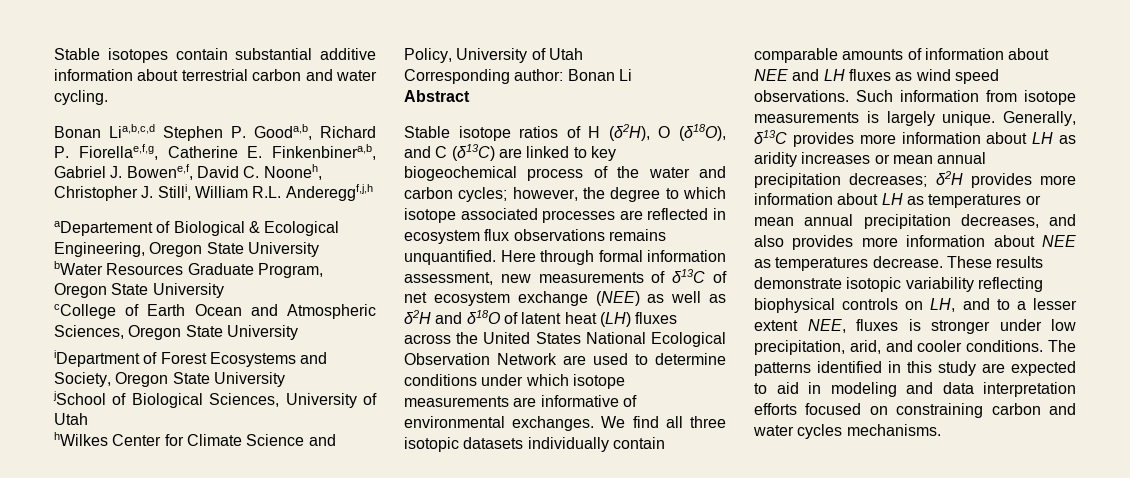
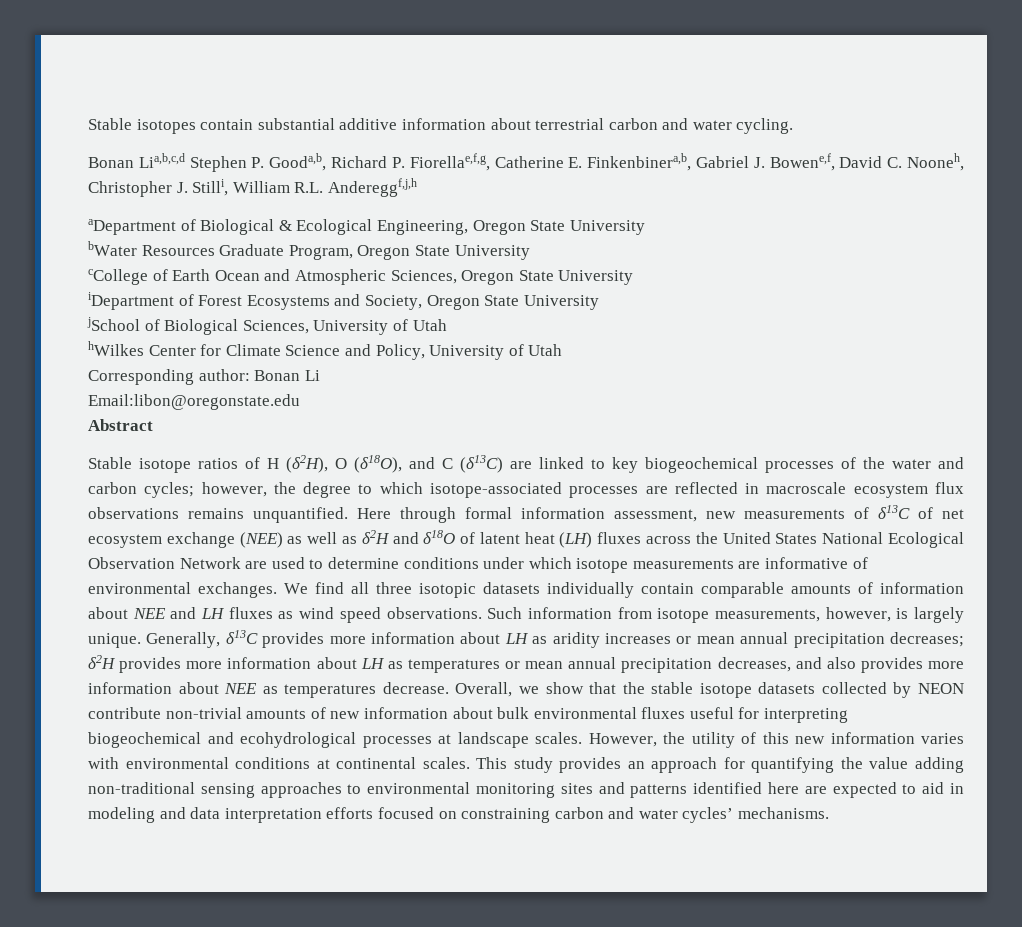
- aDepartement of Biological & Ecological Engineering, Oregon State University
+ aDepartment of Biological & Ecological Engineering, Oregon State University
+ Email:libon@oregonstate.edu
- Stable isotope ratios of H (δ2H), O (δ18O), and C (δ13C) are linked to key biogeochemical process of the water and carbon cycles; however, the degree to which isotope associated processes are reflected in ecosystem flux observations remains unquantified.
+ Stable isotope ratios of H (δ2H), O (δ18O), and C (δ13C) are linked to key biogeochemical processes of the water and carbon cycles; however, the degree to which isotope-associated processes are reflected in macroscale ecosystem flux observations remains unquantified.
- Such information from isotope measurements is largely unique.
+ Such information from isotope measurements, however, is largely unique.
- These results demonstrate isotopic variability reflecting biophysical controls on LH, and to a lesser extent NEE, fluxes is stronger under low precipitation, arid, and cooler conditions. The patterns identified in this study are expected to aid in modeling and data interpretation efforts focused on constraining carbon and water cycles mechanisms.
+ Overall, we show that the stable isotope datasets collected by NEON contribute non-trivial amounts of new information about bulk environmental fluxes useful for interpreting biogeochemical and ecohydrological processes at landscape scales. However, the utility of this new information varies with environmental conditions at continental scales. This study provides an approach for quantifying the value adding non-traditional sensing approaches to environmental monitoring sites and patterns identified here are expected to aid in modeling and data interpretation efforts focused on constraining carbon and water cycles’ mechanisms.

